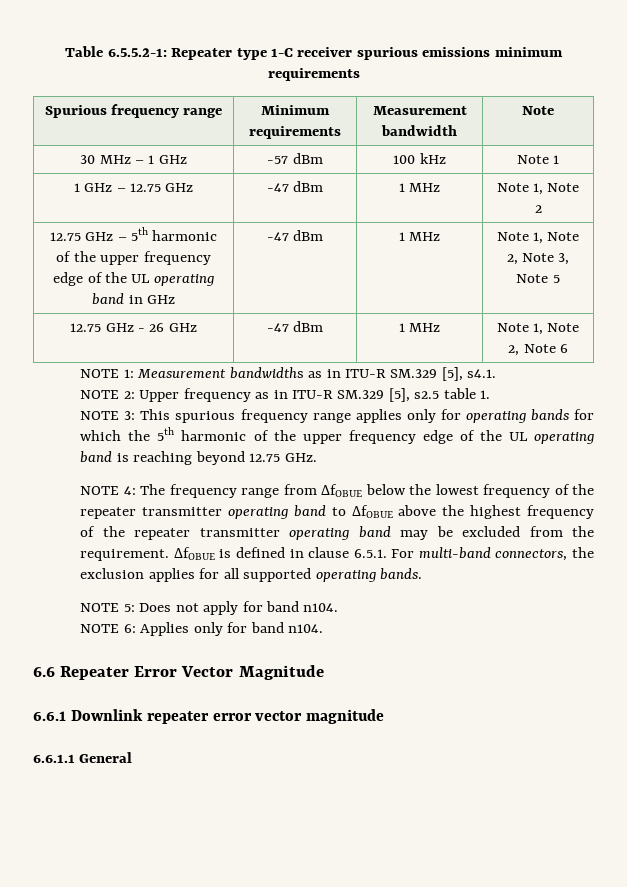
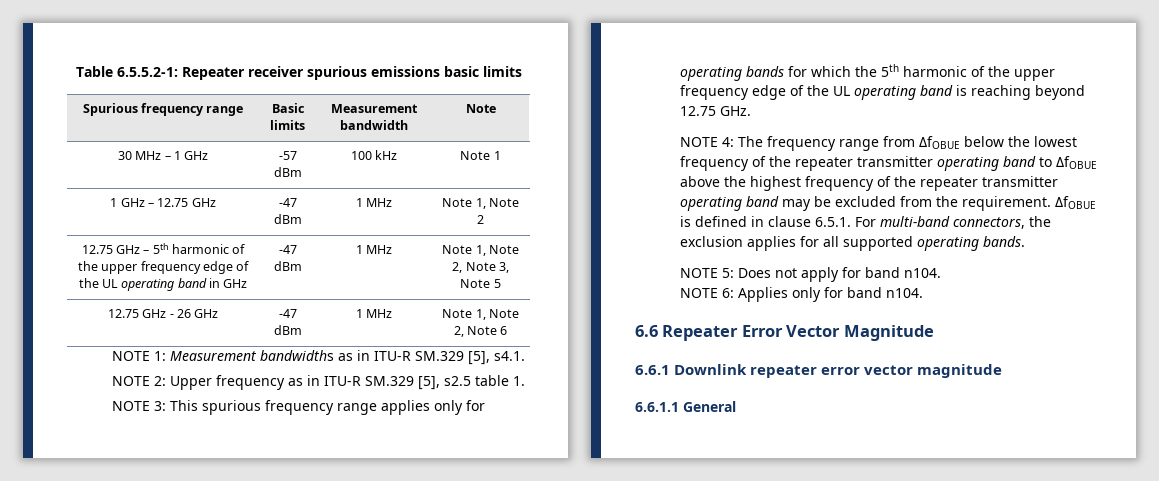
- Table 6.5.5.2-1: Repeater type 1-C receiver spurious emissions minimum requirements
+ Table 6.5.5.2-1: Repeater receiver spurious emissions basic limits
- Spurious frequency range | Minimum requirements | Measurement bandwidth | Note
+ Spurious frequency range | Basic limits | Measurement bandwidth | Note

